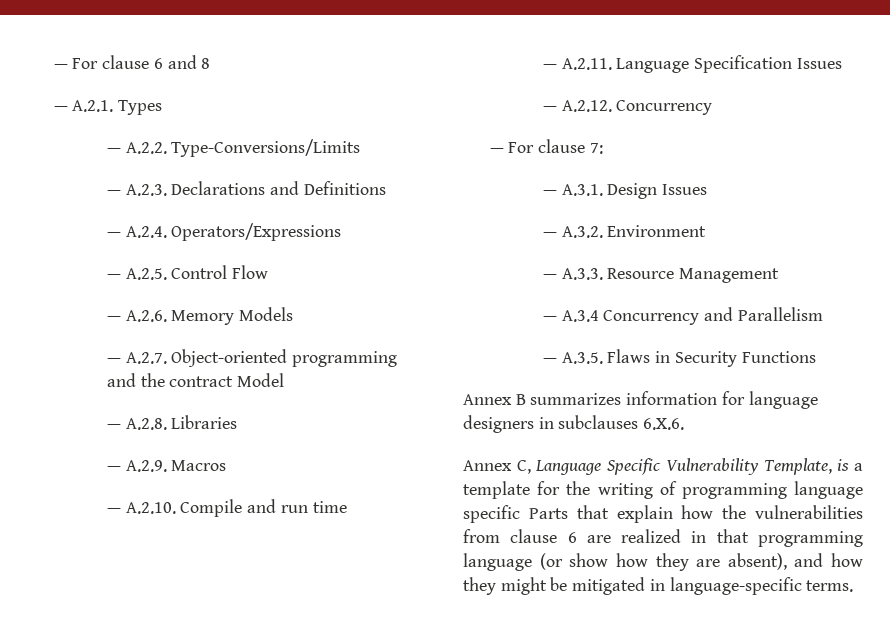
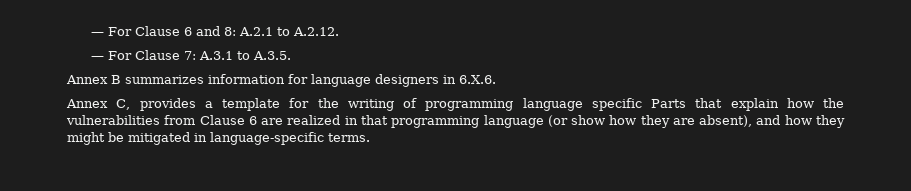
- — For clause 6 and 8
- — A.2.1. Types
- — A.2.2. Type-Conversions/Limits
- — A.2.3. Declarations and Definitions
- — A.2.4. Operators/Expressions
- — A.2.5. Control Flow
- — A.2.6. Memory Models
- — A.2.7. Object-oriented programming and the contract Model
- — A.2.8. Libraries
- — A.2.9. Macros
- — A.2.10. Compile and run time
- — A.2.11. Language Specification Issues
- — A.2.12. Concurrency
- — For clause 7:
- — A.3.1. Design Issues
- — A.3.2. Environment
- — A.3.3. Resource Management
- — A.3.4 Concurrency and Parallelism
- — A.3.5. Flaws in Security Functions
+ — For Clause 6 and 8: A.2.1 to A.2.12.
+ — For Clause 7: A.3.1 to A.3.5.
- Annex B summarizes information for language designers in subclauses 6.X.6.
+ Annex B summarizes information for language designers in 6.X.6.
- Annex C, Language Specific Vulnerability Template, is a template for the writing of programming language specific Parts that explain how the vulnerabilities from clause 6 are realized in that programming language (or show how they are absent), and how they might be mitigated in language-specific terms.
+ Annex C, provides a template for the writing of programming language specific Parts that explain how the vulnerabilities from Clause 6 are realized in that programming language (or show how they are absent), and how they might be mitigated in language-specific terms.

